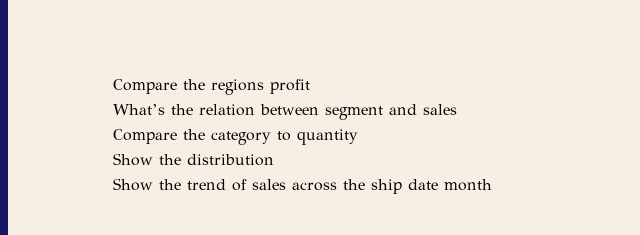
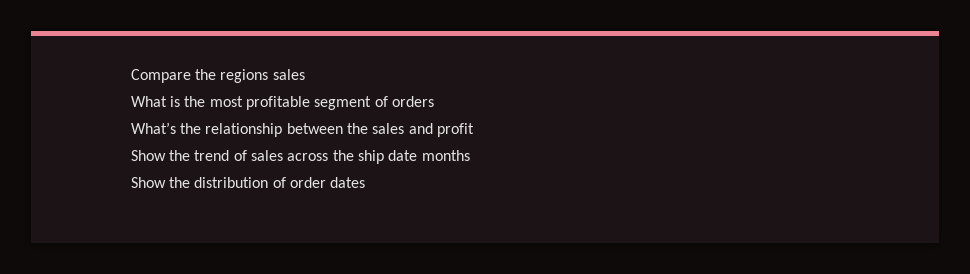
- Compare the regions profit
- What’s the relation between segment and sales
- Compare the category to quantity
- Show the distribution
+ Compare the regions sales
+ What is the most profitable segment of orders
+ What’s the relationship between the sales and profit
- Show the trend of sales across the ship date month
+ Show the trend of sales across the ship date months
+ Show the distribution of order dates

